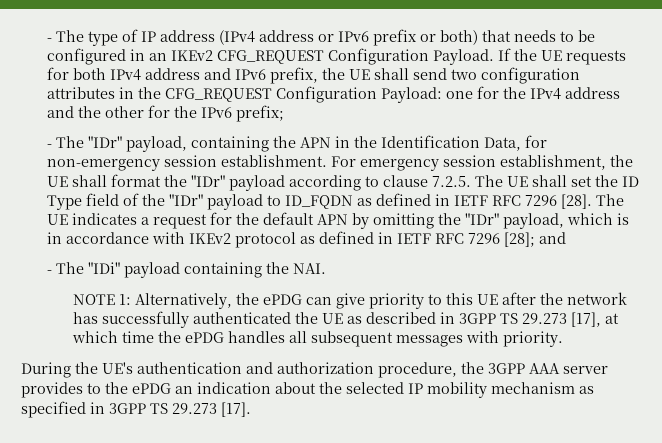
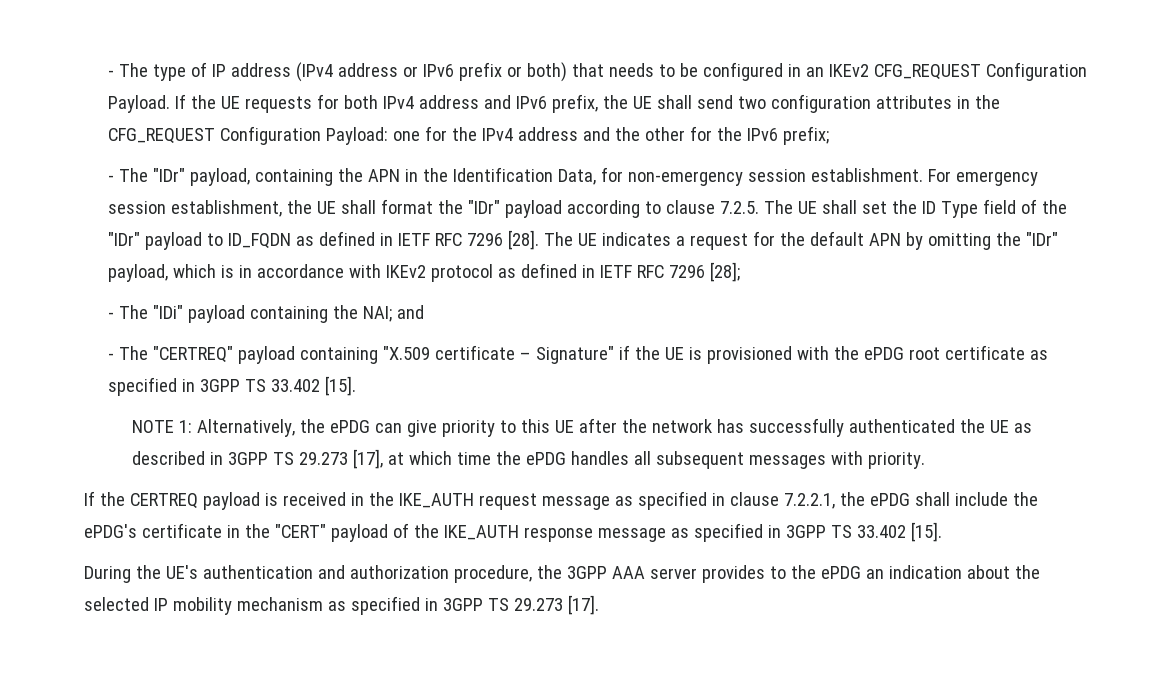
- The UE indicates a request for the default APN by omitting the "IDr" payload, which is in accordance with IKEv2 protocol as defined in IETF RFC 7296 [28]; and
+ The UE indicates a request for the default APN by omitting the "IDr" payload, which is in accordance with IKEv2 protocol as defined in IETF RFC 7296 [28];
- - The "IDi" payload containing the NAI.
+ - The "IDi" payload containing the NAI; and
+ - The "CERTREQ" payload containing "X.509 certificate – Signature" if the UE is provisioned with the ePDG root certificate as specified in 3GPP TS 33.402 [15].
+ If the CERTREQ payload is received in the IKE_AUTH request message as specified in clause 7.2.2.1, the ePDG shall include the ePDG's certificate in the "CERT" payload of the IKE_AUTH response message as specified in 3GPP TS 33.402 [15].

